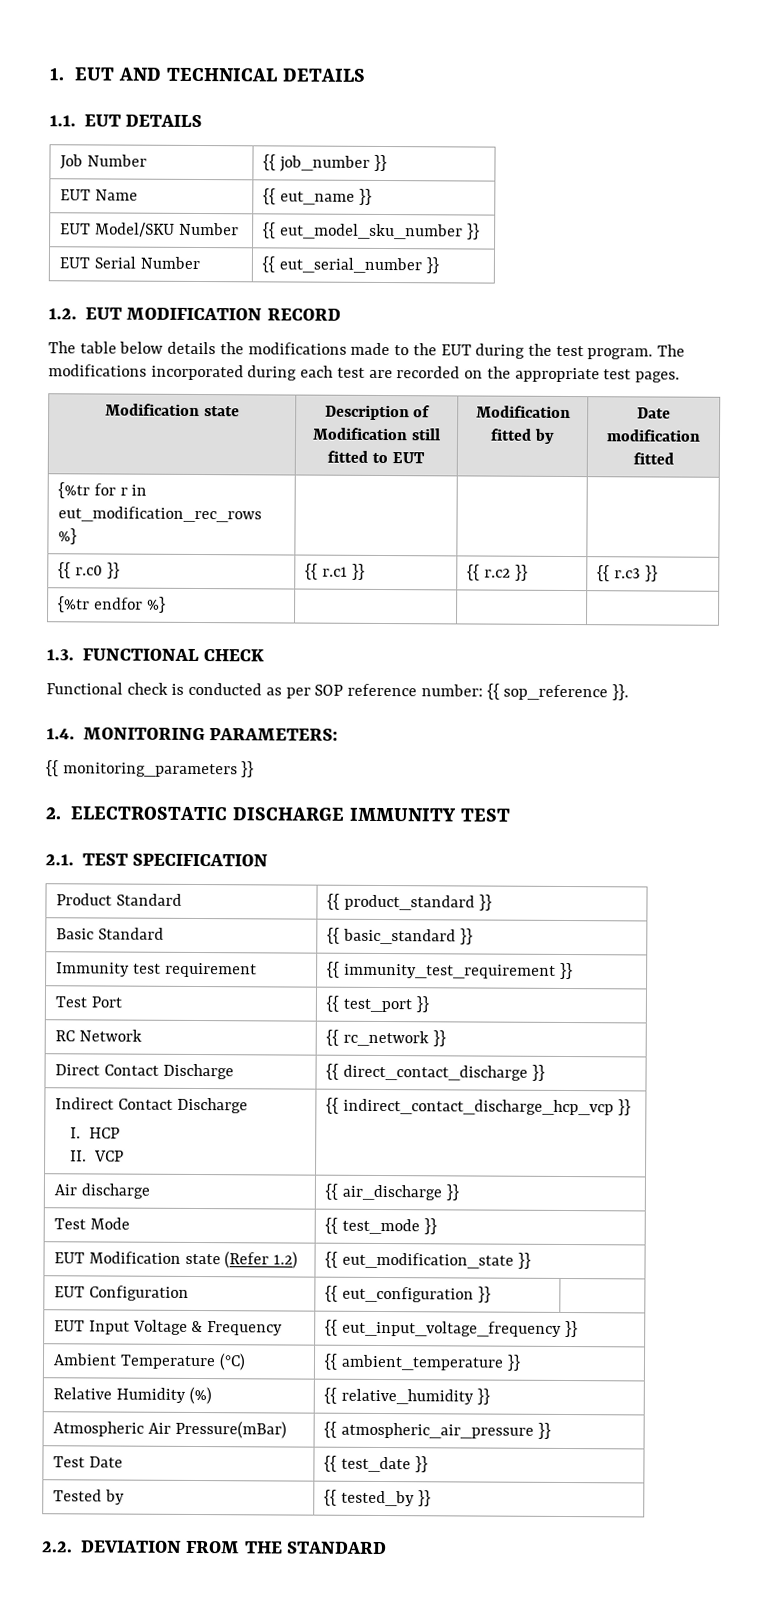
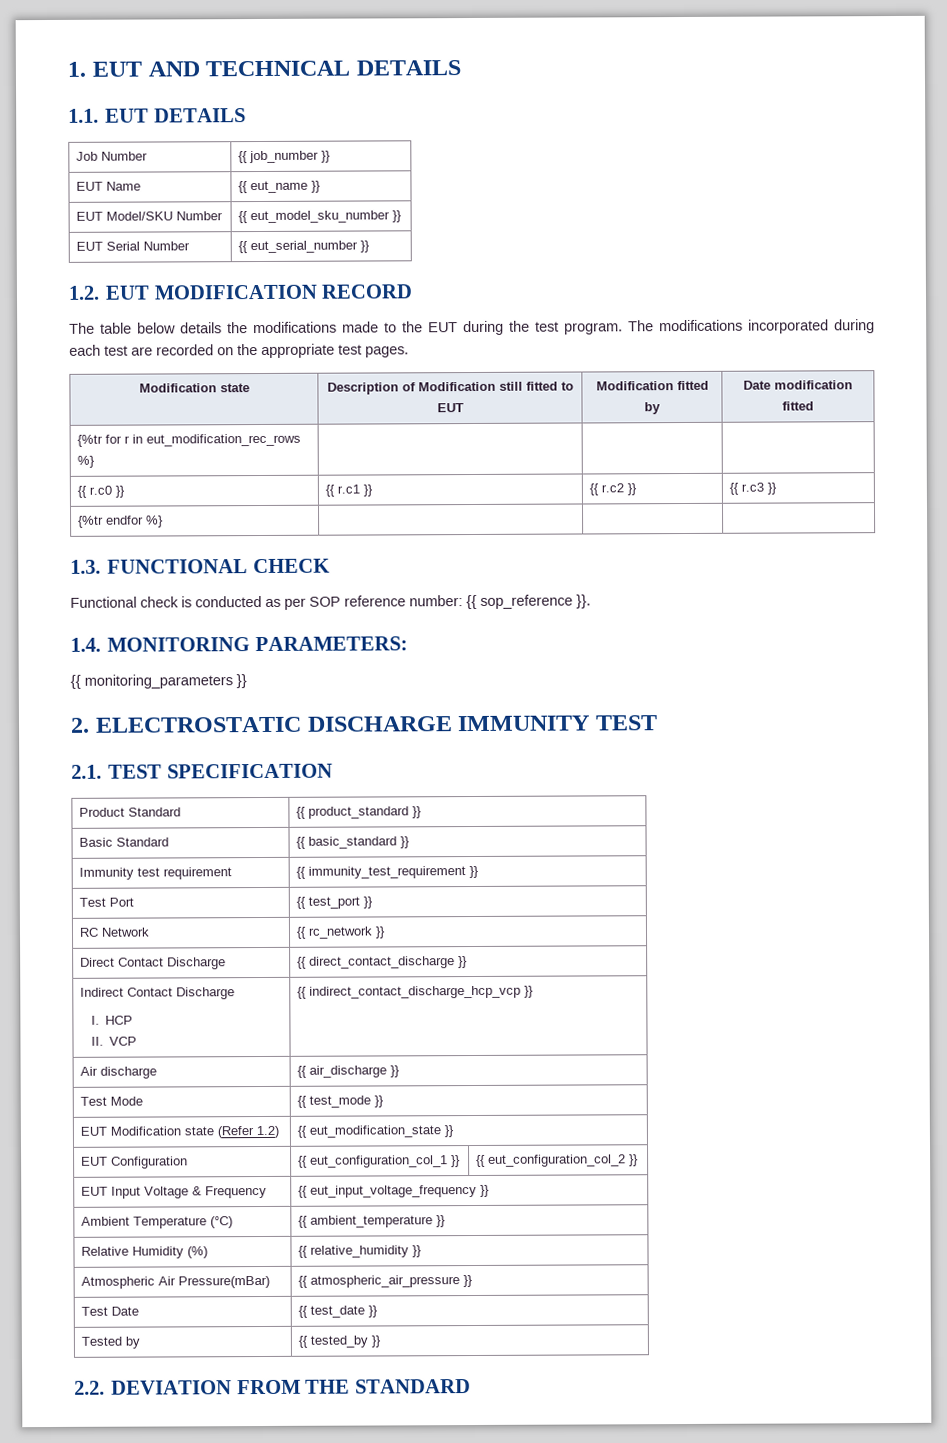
- EUT Configuration | {{ eut_configuration }} |
+ EUT Configuration | {{ eut_configuration_col_1 }} | {{ eut_configuration_col_2 }}

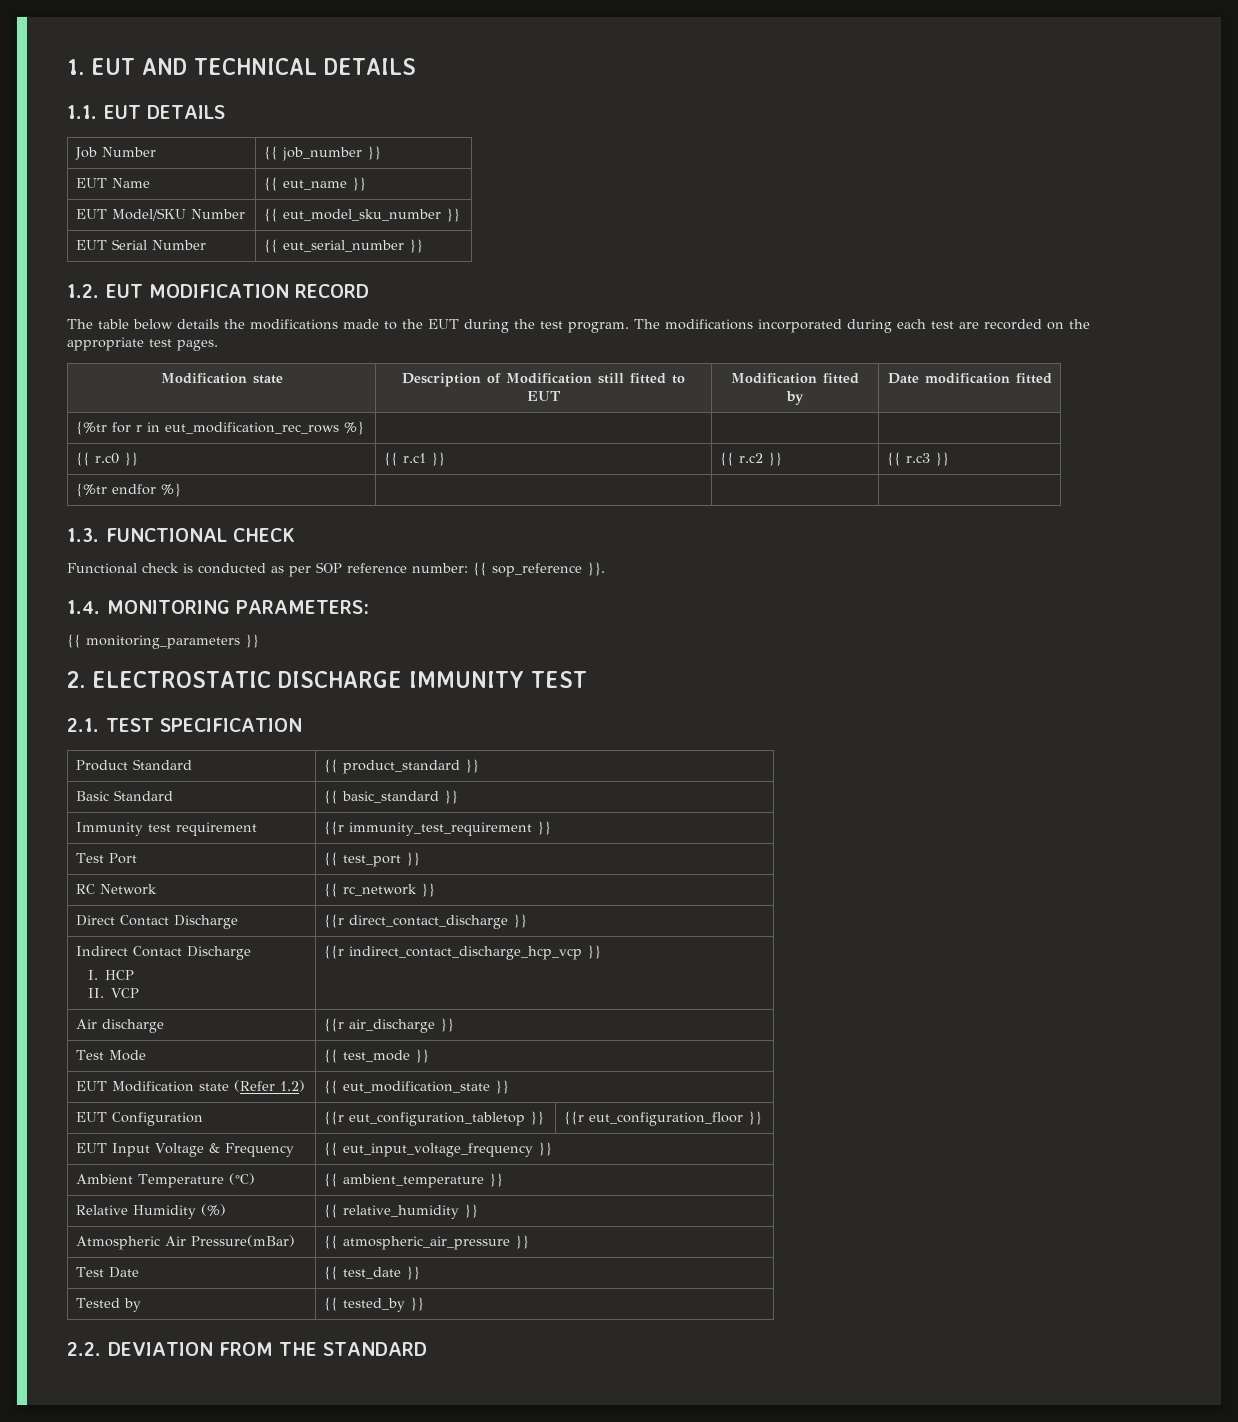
- Immunity test requirement | {{ immunity_test_requirement }}
+ Immunity test requirement | {{r immunity_test_requirement }}
- Direct Contact Discharge | {{ direct_contact_discharge }}
+ Direct Contact Discharge | {{r direct_contact_discharge }}
  Indirect Contact Discharge
  I. HCP
- II. VCP | {{ indirect_contact_discharge_hcp_vcp }}
+ II. VCP | {{r indirect_contact_discharge_hcp_vcp }}
- Air discharge | {{ air_discharge }}
+ Air discharge | {{r air_discharge }}
- EUT Configuration | {{ eut_configuration_col_1 }} | {{ eut_configuration_col_2 }}
+ EUT Configuration | {{r eut_configuration_tabletop }} | {{r eut_configuration_floor }}

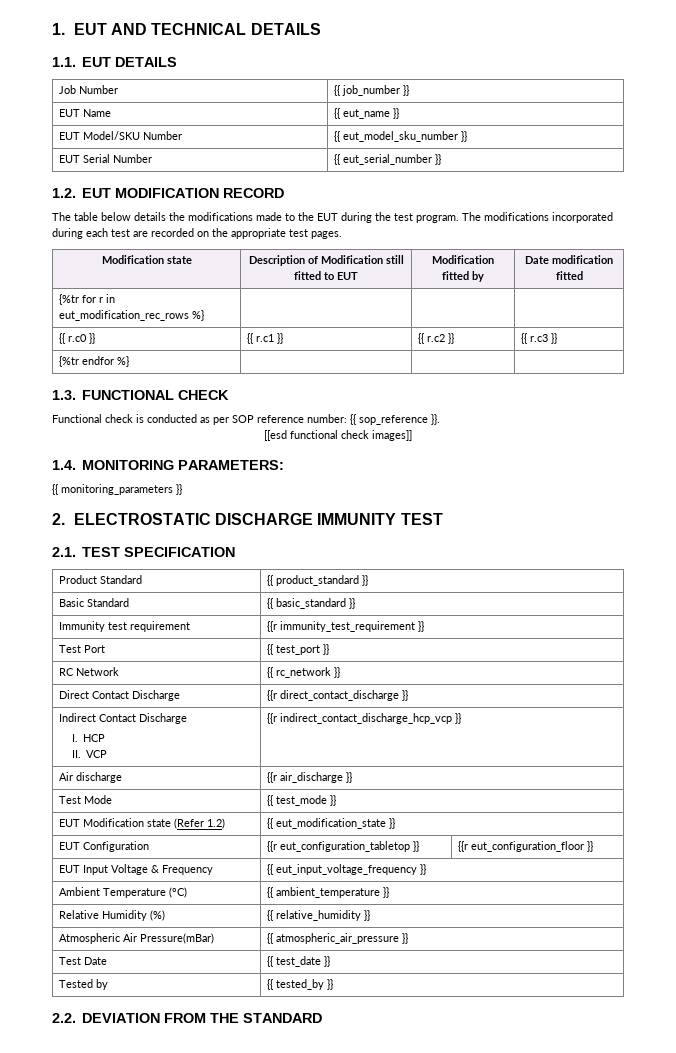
+ [[esd functional check images]]

